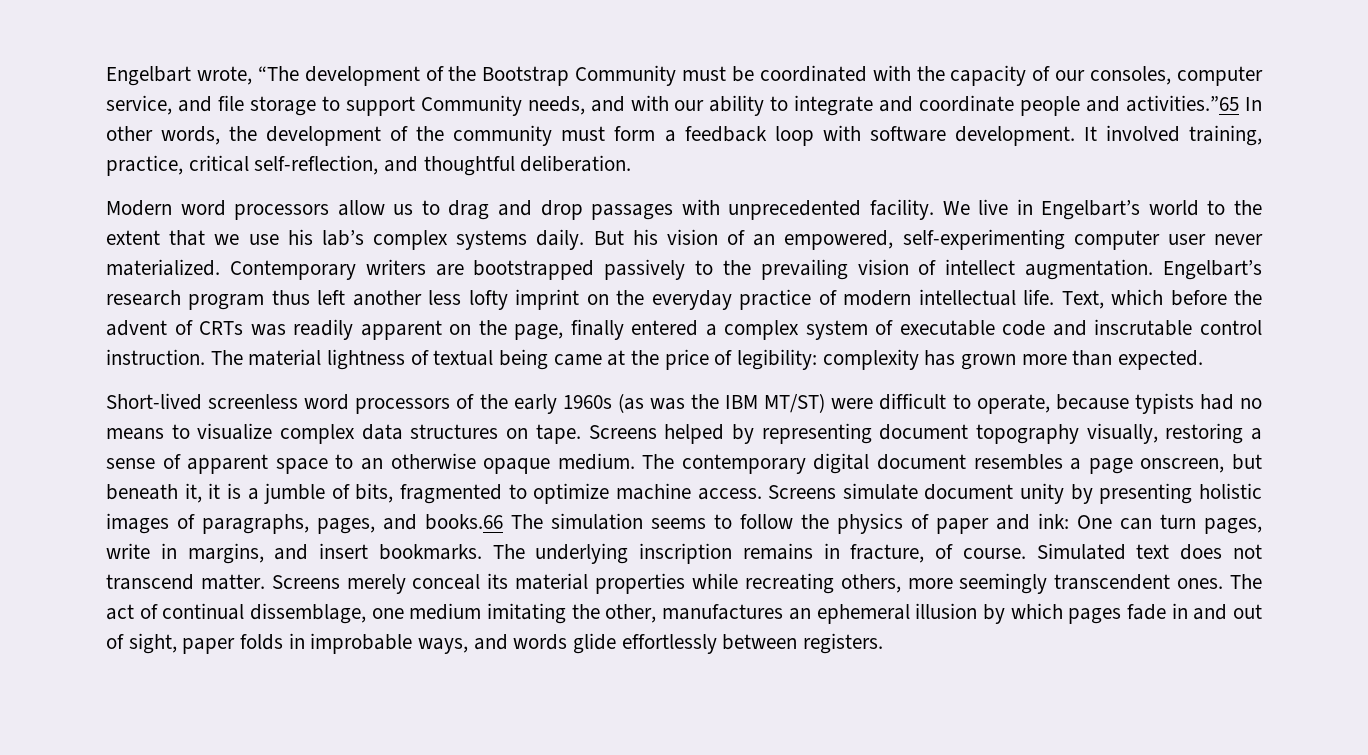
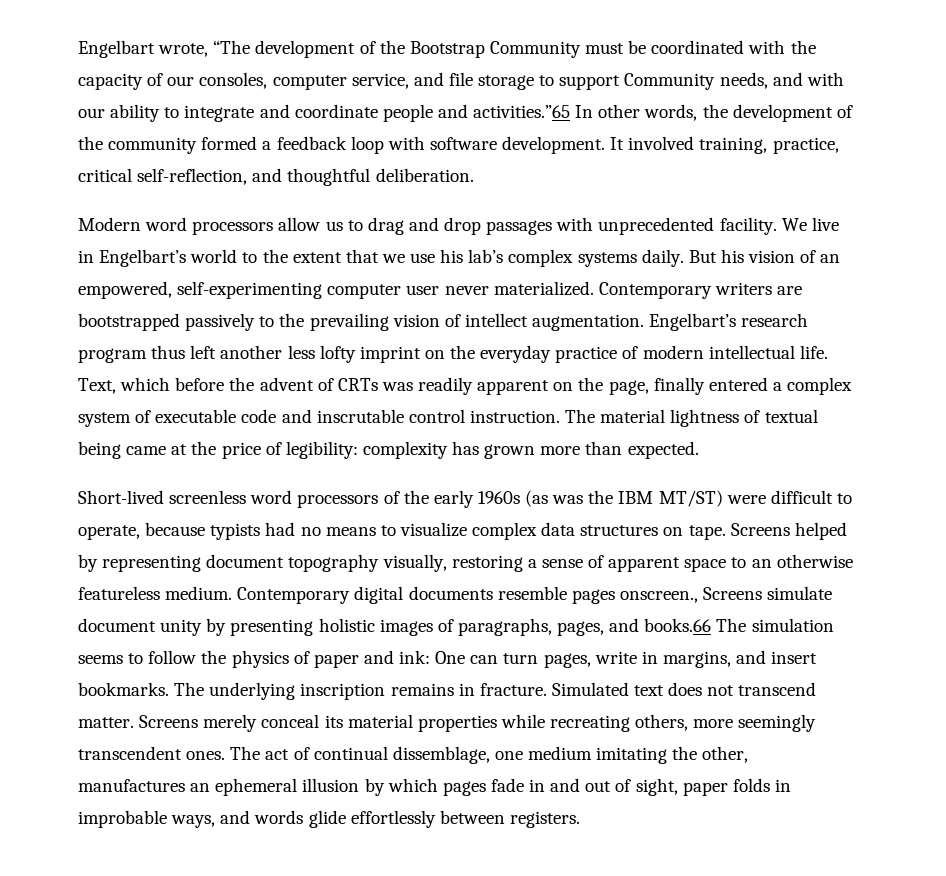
- Engelbart wrote, “The development of the Bootstrap Community must be coordinated with the capacity of our consoles, computer service, and file storage to support Community needs, and with our ability to integrate and coordinate people and activities.”65 In other words, the development of the community must form a feedback loop with software development.
+ Engelbart wrote, “The development of the Bootstrap Community must be coordinated with the capacity of our consoles, computer service, and file storage to support Community needs, and with our ability to integrate and coordinate people and activities.”65 In other words, the development of the community formed a feedback loop with software development.
- Screens helped by representing document topography visually, restoring a sense of apparent space to an otherwise opaque medium. The contemporary digital document resembles a page onscreen, but beneath it, it is a jumble of bits, fragmented to optimize machine access. Screens simulate document unity by presenting holistic images of paragraphs, pages, and books.66 The simulation seems to follow the physics of paper and ink: One can turn pages, write in margins, and insert bookmarks.
+ Screens helped by representing document topography visually, restoring a sense of apparent space to an otherwise featureless medium. Contemporary digital documents resemble pages onscreen., Screens simulate document unity by presenting holistic images of paragraphs, pages, and books.66 The simulation seems to follow the physics of paper and ink: One can turn pages, write in margins, and insert bookmarks.
- The underlying inscription remains in fracture, of course.
+ The underlying inscription remains in fracture.

